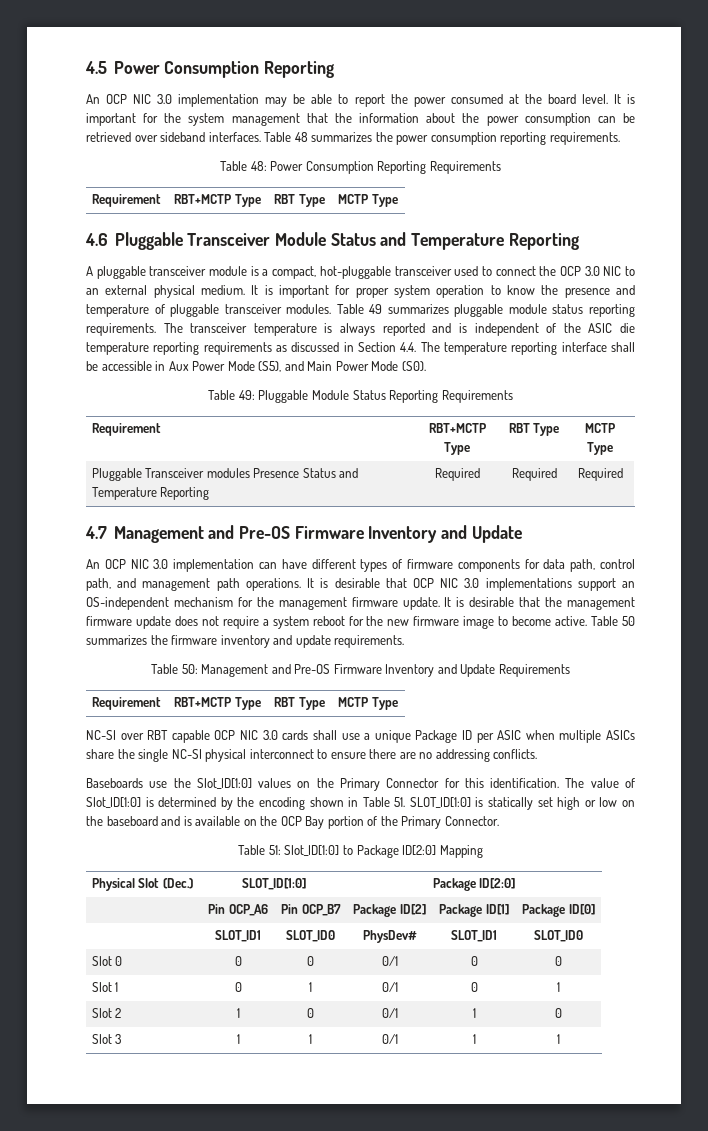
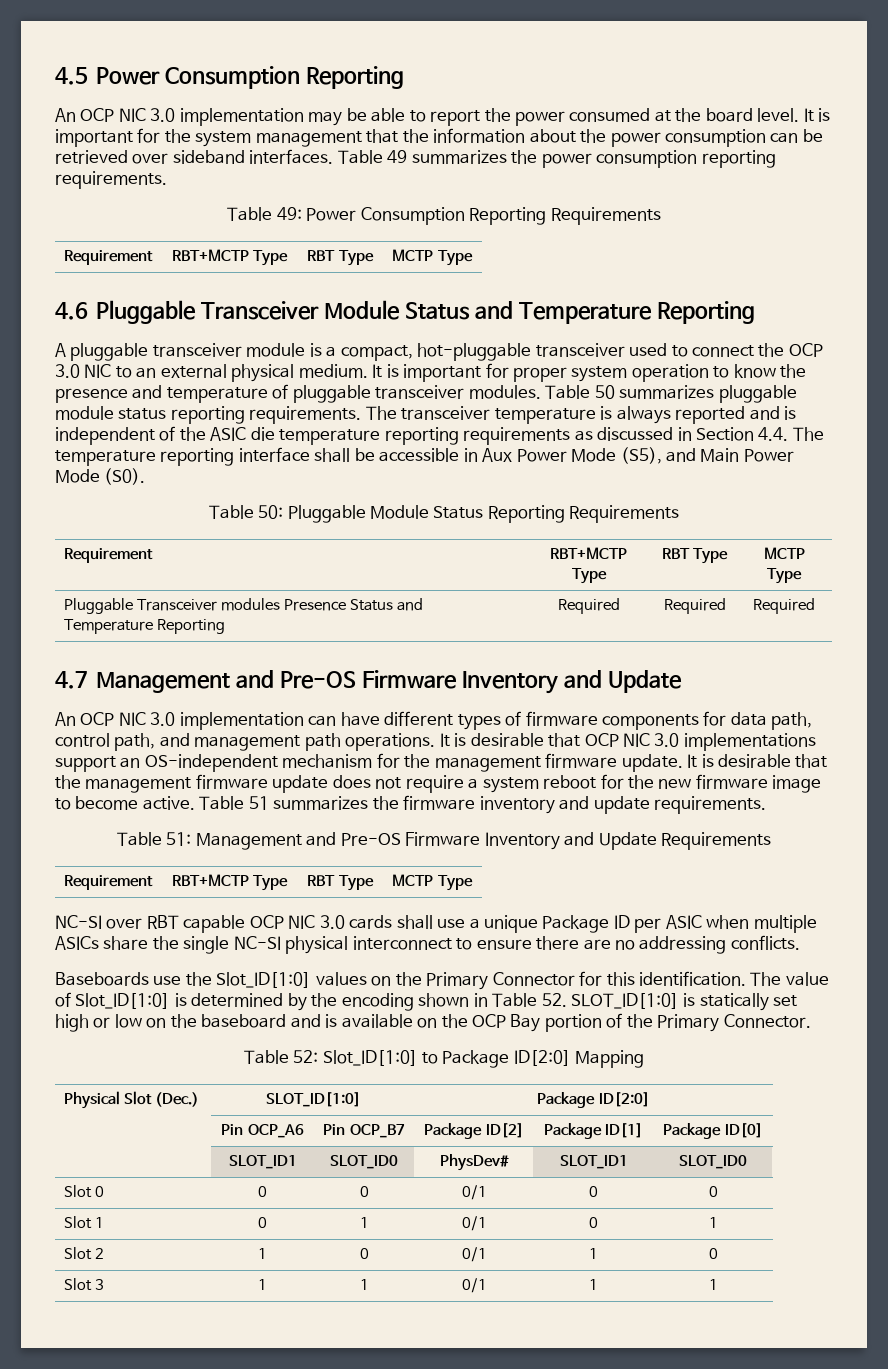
- Table 48 summarizes the power consumption reporting requirements.
+ Table 49 summarizes the power consumption reporting requirements.
- Table 48: Power Consumption Reporting Requirements
+ Table 49: Power Consumption Reporting Requirements
- Table 49 summarizes pluggable module status reporting requirements.
+ Table 50 summarizes pluggable module status reporting requirements.
- Table 49: Pluggable Module Status Reporting Requirements
+ Table 50: Pluggable Module Status Reporting Requirements
- Table 50 summarizes the firmware inventory and update requirements.
+ Table 51 summarizes the firmware inventory and update requirements.
- Table 50: Management and Pre-OS Firmware Inventory and Update Requirements
+ Table 51: Management and Pre-OS Firmware Inventory and Update Requirements
- The value of Slot_ID[1:0] is determined by the encoding shown in Table 51. SLOT_ID[1:0] is statically set high or low on the baseboard and is available on the OCP Bay portion of the Primary Connector.
+ The value of Slot_ID[1:0] is determined by the encoding shown in Table 52. SLOT_ID[1:0] is statically set high or low on the baseboard and is available on the OCP Bay portion of the Primary Connector.
- Table 51: Slot_ID[1:0] to Package ID[2:0] Mapping
+ Table 52: Slot_ID[1:0] to Package ID[2:0] Mapping

